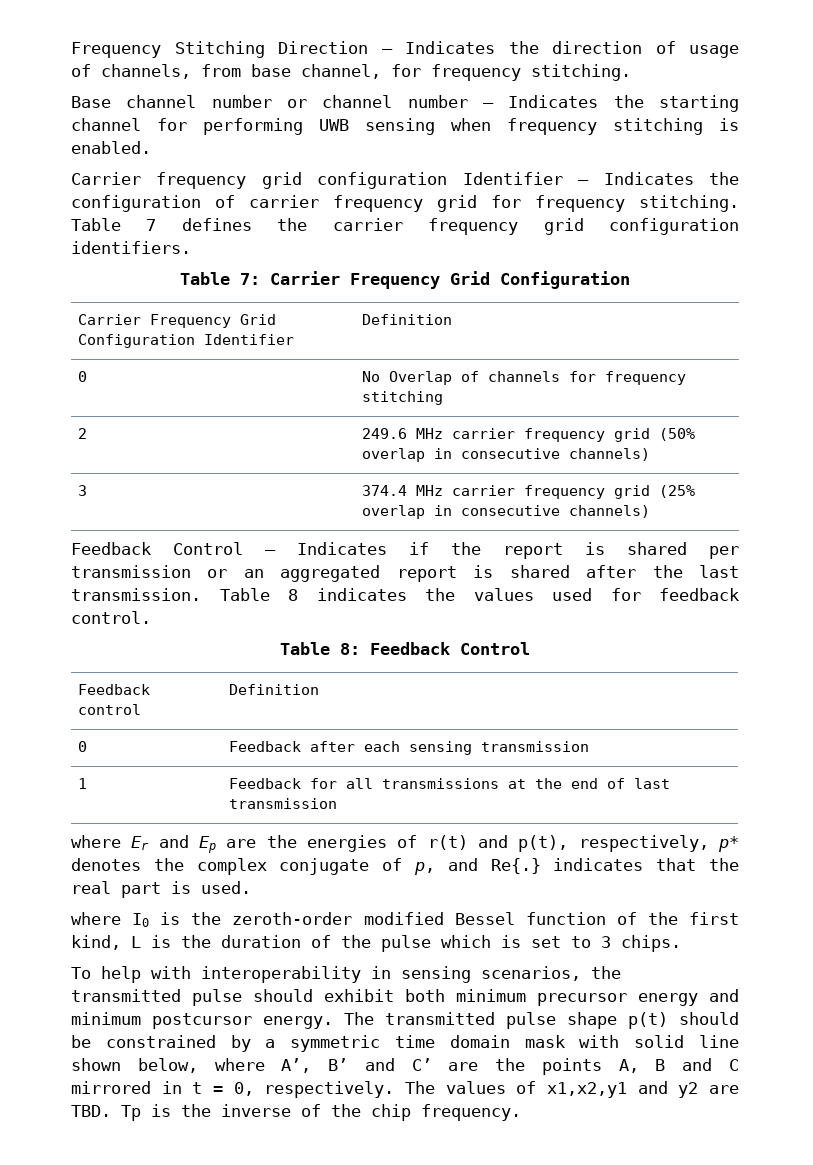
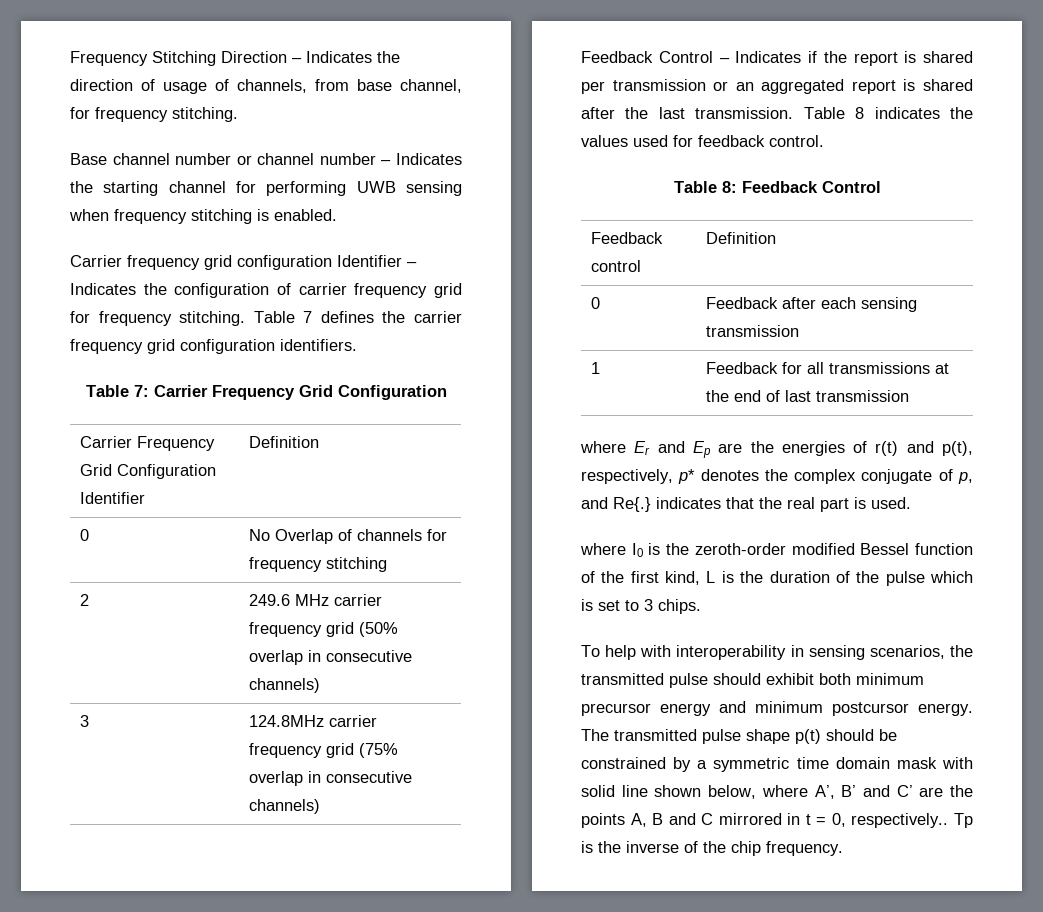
- 3 | 374.4 MHz carrier frequency grid (25% overlap in consecutive channels)
+ 3 | 124.8MHz carrier frequency grid (75% overlap in consecutive channels)
- The transmitted pulse shape p(t) should be constrained by a symmetric time domain mask with solid line shown below, where A’, B’ and C’ are the points A, B and C mirrored in t = 0, respectively. The values of x1,x2,y1 and y2 are TBD. Tp is the inverse of the chip frequency.
+ The transmitted pulse shape p(t) should be constrained by a symmetric time domain mask with solid line shown below, where A’, B’ and C’ are the points A, B and C mirrored in t = 0, respectively.. Tp is the inverse of the chip frequency.

